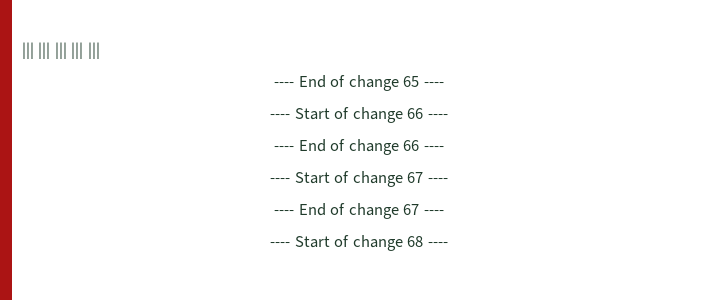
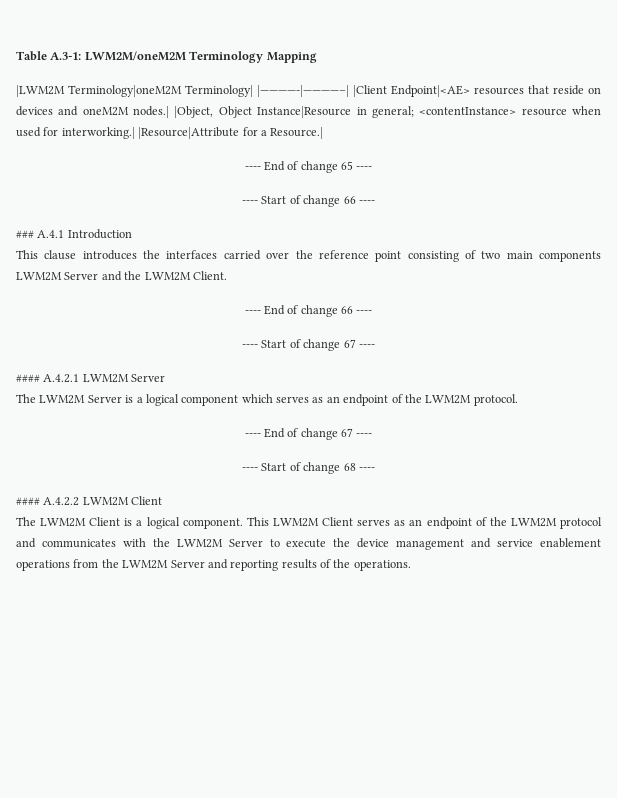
- ||| ||| ||| ||| |||
+ Table A.3-1: LWM2M/oneM2M Terminology Mapping
+ |LWM2M Terminology|oneM2M Terminology| |————-|————–| |Client Endpoint|<AE> resources that reside on devices and oneM2M nodes.| |Object, Object Instance|Resource in general; <contentInstance> resource when used for interworking.| |Resource|Attribute for a Resource.|
+ ### A.4.1 Introduction
+ This clause introduces the interfaces carried over the reference point consisting of two main components LWM2M Server and the LWM2M Client.
+ #### A.4.2.1 LWM2M Server
+ The LWM2M Server is a logical component which serves as an endpoint of the LWM2M protocol.
+ #### A.4.2.2 LWM2M Client
+ The LWM2M Client is a logical component. This LWM2M Client serves as an endpoint of the LWM2M protocol and communicates with the LWM2M Server to execute the device management and service enablement operations from the LWM2M Server and reporting results of the operations.

